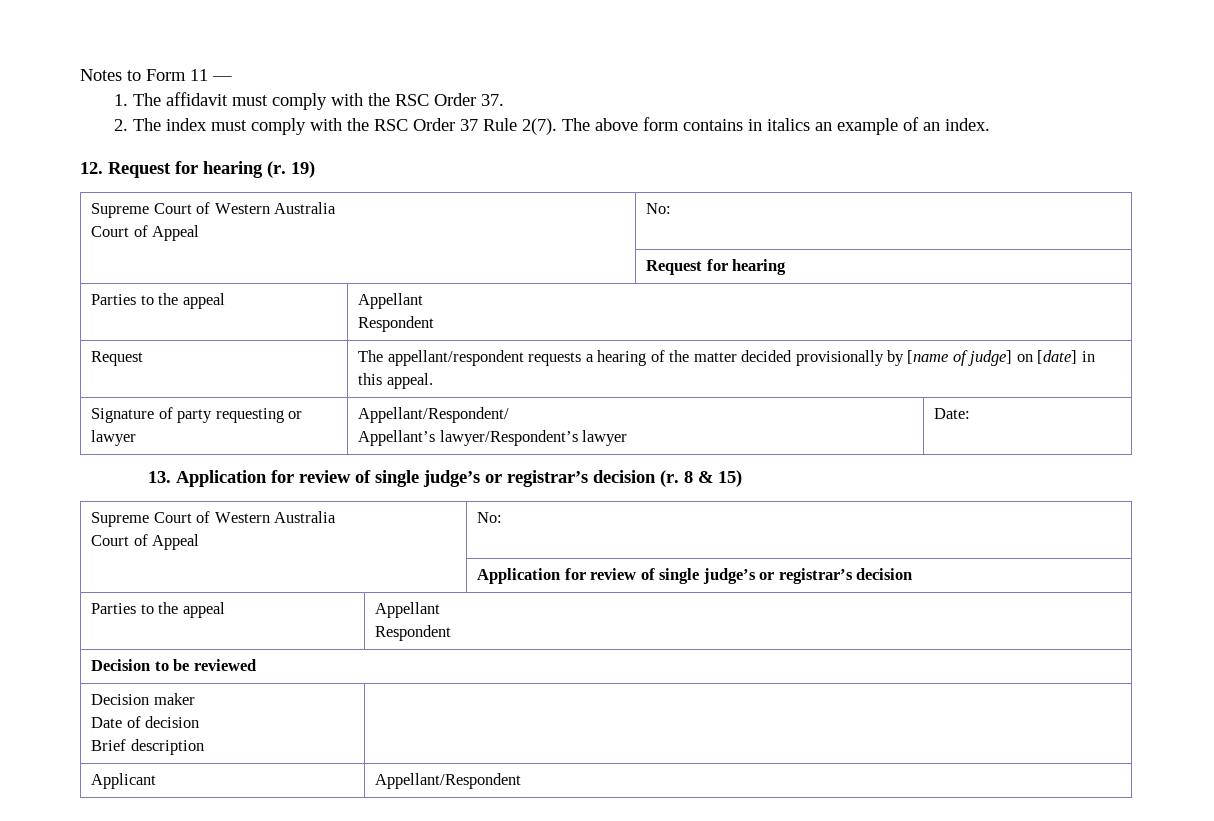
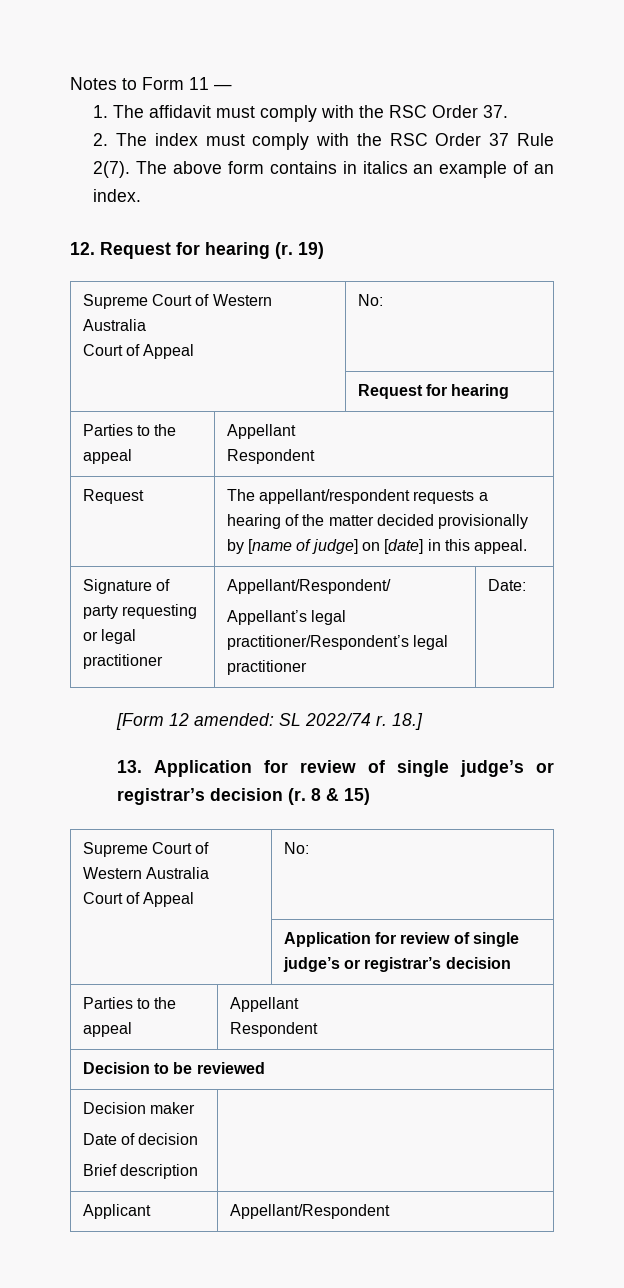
- Signature of party requesting or lawyer | Appellant/Respondent/
- Appellant’s lawyer/Respondent’s lawyer | Date:
+ Signature of party requesting or legal practitioner | Appellant/Respondent/
+ Appellant’s legal practitioner/Respondent’s legal practitioner | Date:
+ [Form 12 amended: SL 2022/74 r. 18.]

